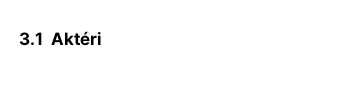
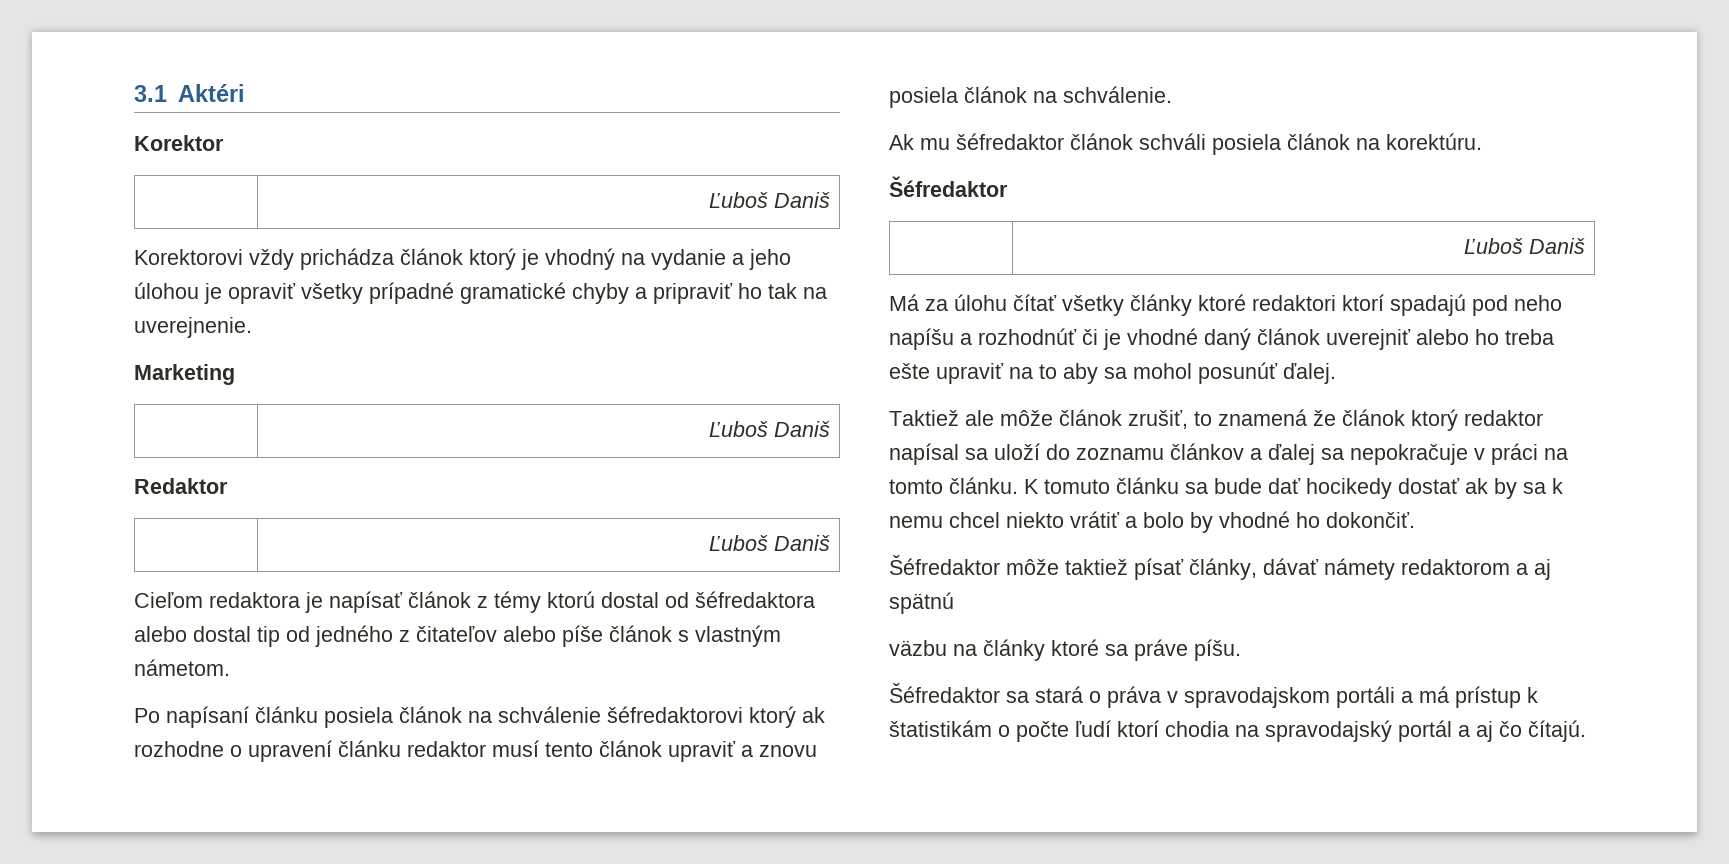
+ Korektor
+ | Ľuboš Daniš
+ Korektorovi vždy prichádza článok ktorý je vhodný na vydanie a jeho úlohou je opraviť všetky prípadné gramatické chyby a pripraviť ho tak na uverejnenie.
+ Marketing
+ | Ľuboš Daniš
+ Redaktor
+ | Ľuboš Daniš
+ Cieľom redaktora je napísať článok z témy ktorú dostal od šéfredaktora alebo dostal tip od jedného z čitateľov alebo píše článok s vlastným námetom.
+ Po napísaní článku posiela článok na schválenie šéfredaktorovi ktorý ak rozhodne o upravení článku redaktor musí tento článok upraviť a znovu posiela článok na schválenie.
+ Ak mu šéfredaktor článok schváli posiela článok na korektúru.
+ Šéfredaktor
+ | Ľuboš Daniš
+ Má za úlohu čítať všetky články ktoré redaktori ktorí spadajú pod neho napíšu a rozhodnúť či je vhodné daný článok uverejniť alebo ho treba ešte upraviť na to aby sa mohol posunúť ďalej.
+ Taktiež ale môže článok zrušiť, to znamená že článok ktorý redaktor napísal sa uloží do zoznamu článkov a ďalej sa nepokračuje v práci na tomto článku. K tomuto článku sa bude dať hocikedy dostať ak by sa k nemu chcel niekto vrátiť a bolo by vhodné ho dokončiť.
+ Šéfredaktor môže taktiež písať články, dávať námety redaktorom a aj spätnú
+ väzbu na články ktoré sa práve píšu.
+ Šéfredaktor sa stará o práva v spravodajskom portáli a má prístup k štatistikám o počte ľudí ktorí chodia na spravodajský portál a aj čo čítajú.

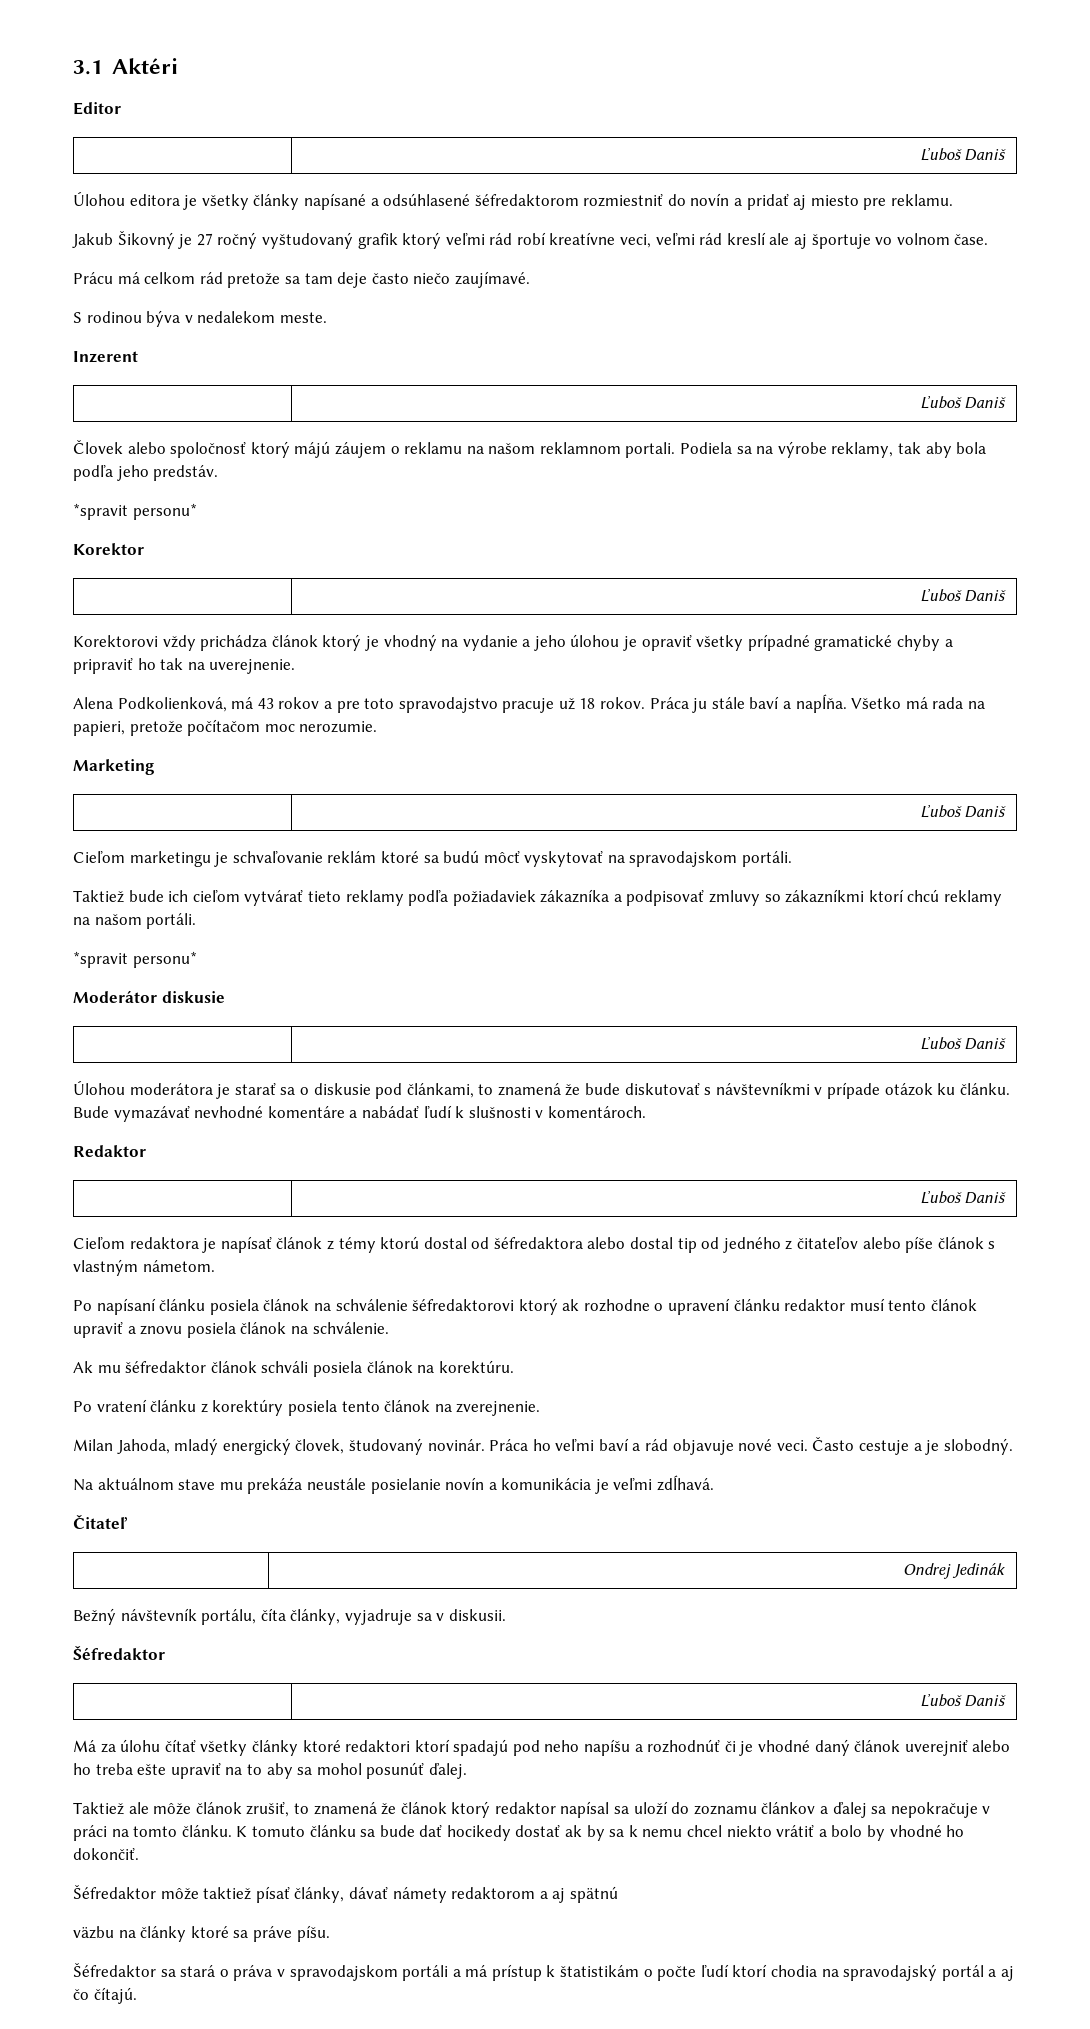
+ Editor
+ | Ľuboš Daniš
+ Úlohou editora je všetky články napísané a odsúhlasené šéfredaktorom rozmiestniť do novín a pridať aj miesto pre reklamu.
+ Jakub Šikovný je 27 ročný vyštudovaný grafik ktorý veľmi rád robí kreatívne veci, veľmi rád kreslí ale aj športuje vo volnom čase.
+ Prácu má celkom rád pretože sa tam deje často niečo zaujímavé.
+ S rodinou býva v nedalekom meste.
+ Inzerent
+ | Ľuboš Daniš
+ Človek alebo spoločnosť ktorý májú záujem o reklamu na našom reklamnom portali. Podiela sa na výrobe reklamy, tak aby bola podľa jeho predstáv.
+ *spravit personu*
+ Alena Podkolienková, má 43 rokov a pre toto spravodajstvo pracuje už 18 rokov. Práca ju stále baví a napĺňa. Všetko má rada na papieri, pretože počítačom moc nerozumie.
  Marketing
  | Ľuboš Daniš
+ Cieľom marketingu je schvaľovanie reklám ktoré sa budú môcť vyskytovať na spravodajskom portáli.
+ Taktiež bude ich cieľom vytvárať tieto reklamy podľa požiadaviek zákazníka a podpisovať zmluvy so zákazníkmi ktorí chcú reklamy na našom portáli.
+ *spravit personu*
+ Moderátor diskusie
+ | Ľuboš Daniš
+ Úlohou moderátora je starať sa o diskusie pod článkami, to znamená že bude diskutovať s návštevníkmi v prípade otázok ku článku. Bude vymazávať nevhodné komentáre a nabádať ľudí k slušnosti v komentároch.
+ Po vratení článku z korektúry posiela tento článok na zverejnenie.
+ Milan Jahoda, mladý energický človek, študovaný novinár. Práca ho veľmi baví a rád objavuje nové veci. Často cestuje a je slobodný.
+ Na aktuálnom stave mu prekáźa neustále posielanie novín a komunikácia je veľmi zdĺhavá.
+ Čitateľ
+ | Ondrej Jedinák
+ Bežný návštevník portálu, číta články, vyjadruje sa v diskusii.

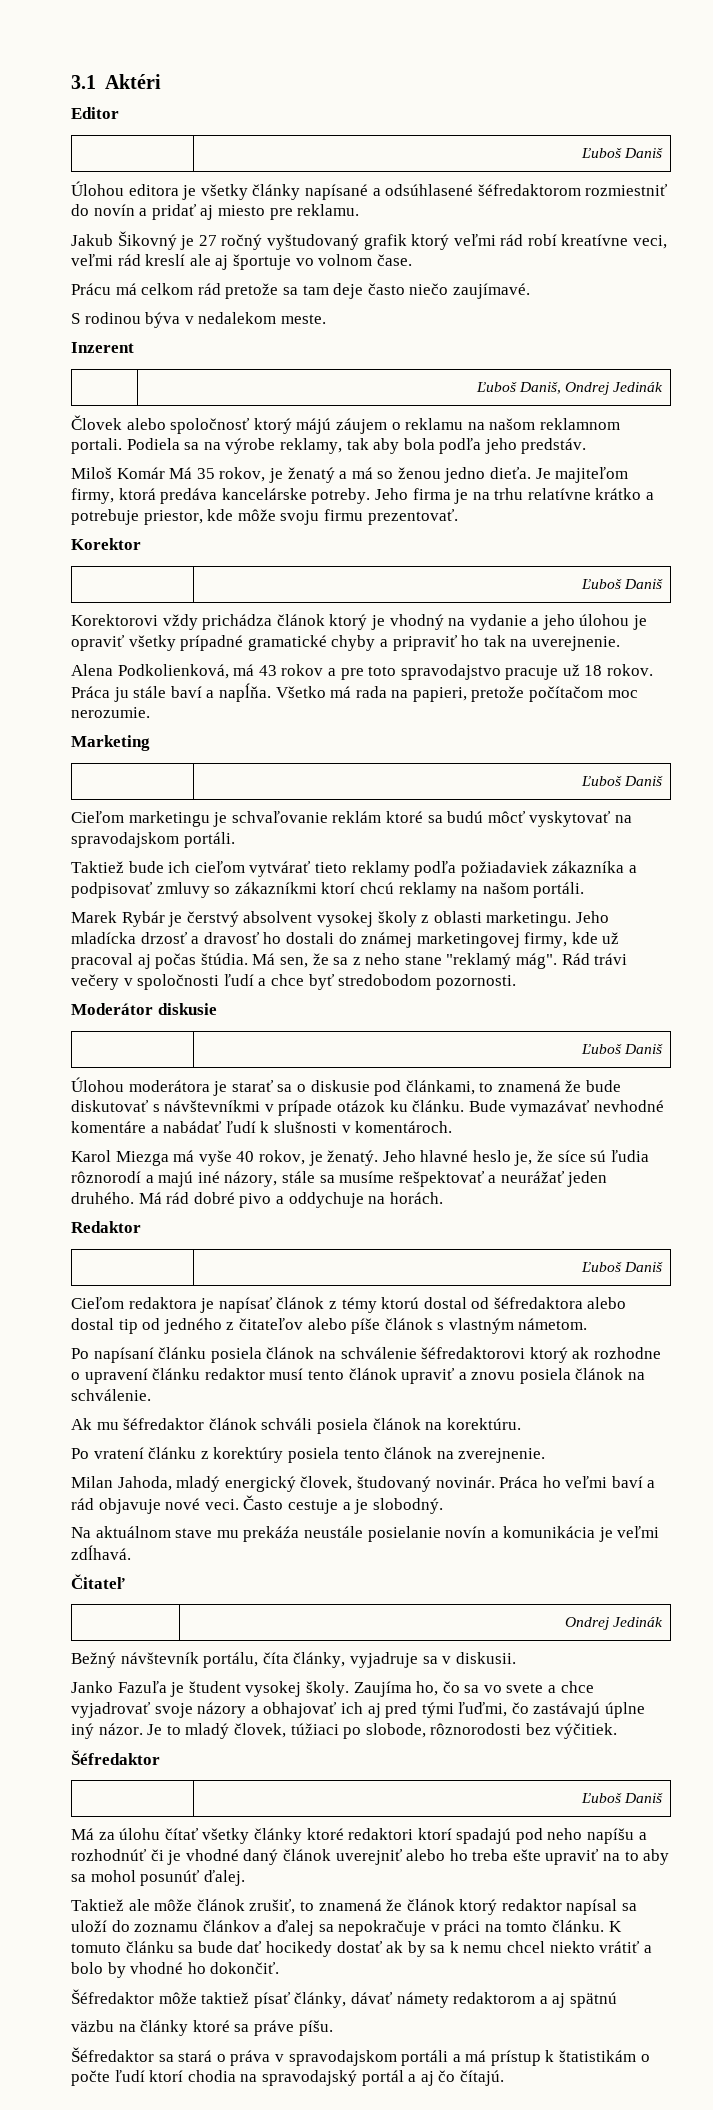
  Inzerent
- | Ľuboš Daniš
+ | Ľuboš Daniš, Ondrej Jedinák
  Podiela sa na výrobe reklamy, tak aby bola podľa jeho predstáv.
- *spravit personu*
+ Miloš Komár Má 35 rokov, je ženatý a má so ženou jedno dieťa. Je majiteľom firmy, ktorá predáva kancelárske potreby. Jeho firma je na trhu relatívne krátko a potrebuje priestor, kde môže svoju firmu prezentovať.
  Taktiež bude ich cieľom vytvárať tieto reklamy podľa požiadaviek zákazníka a podpisovať zmluvy so zákazníkmi ktorí chcú reklamy na našom portáli.
- *spravit personu*
+ Marek Rybár je čerstvý absolvent vysokej školy z oblasti marketingu. Jeho mladícka drzosť a dravosť ho dostali do známej marketingovej firmy, kde už pracoval aj počas štúdia. Má sen, že sa z neho stane "reklamý mág". Rád trávi večery v spoločnosti ľudí a chce byť stredobodom pozornosti.
+ Karol Miezga má vyše 40 rokov, je ženatý. Jeho hlavné heslo je, že síce sú ľudia rôznorodí a majú iné názory, stále sa musíme rešpektovať a neurážať jeden druhého. Má rád dobré pivo a oddychuje na horách.
+ Janko Fazuľa je študent vysokej školy. Zaujíma ho, čo sa vo svete a chce vyjadrovať svoje názory a obhajovať ich aj pred tými ľuďmi, čo zastávajú úplne iný názor. Je to mladý človek, túžiaci po slobode, rôznorodosti bez výčitiek.

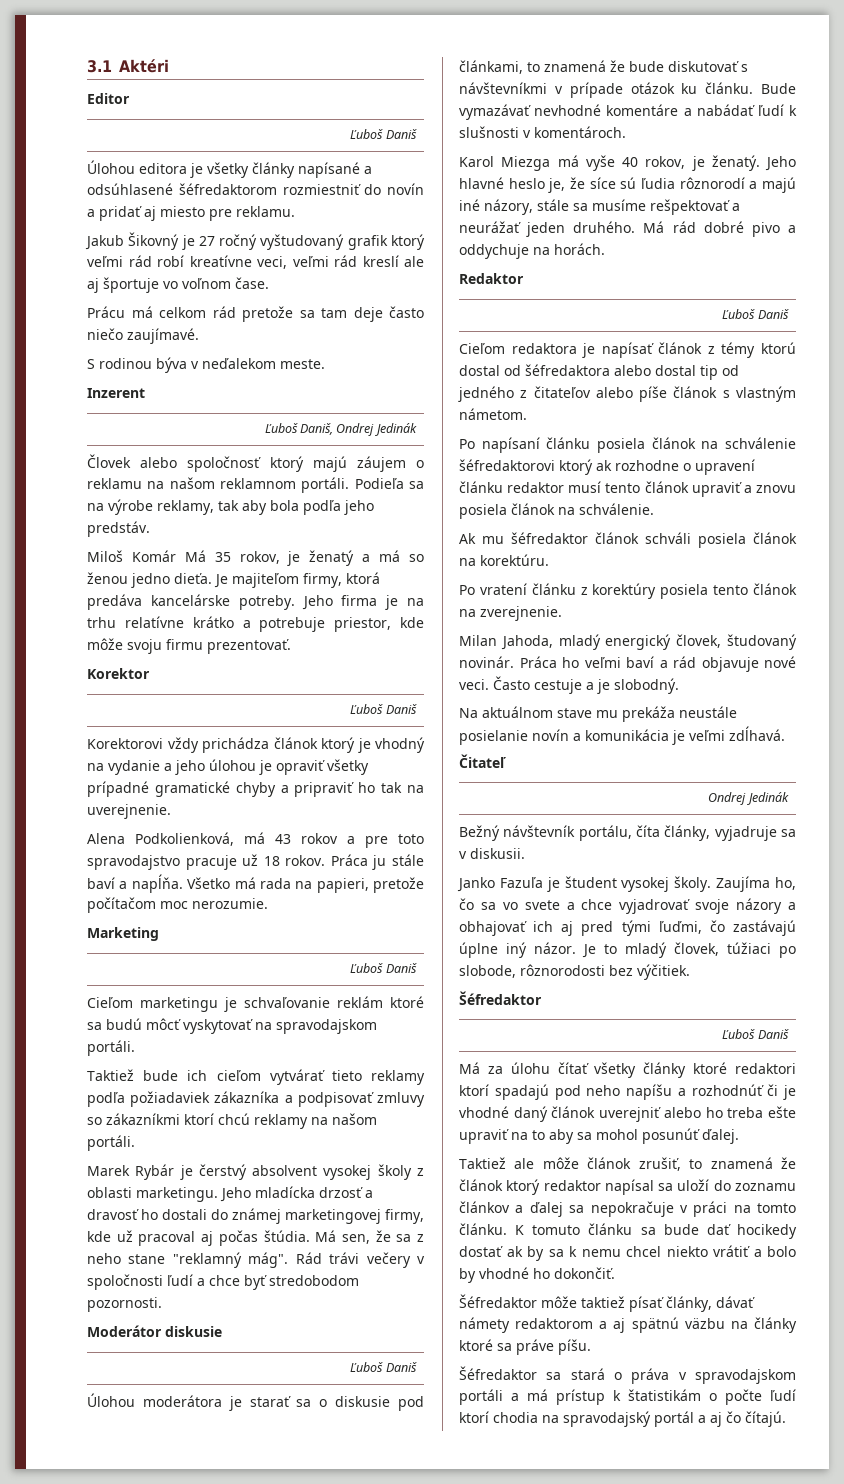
- Jakub Šikovný je 27 ročný vyštudovaný grafik ktorý veľmi rád robí kreatívne veci, veľmi rád kreslí ale aj športuje vo volnom čase.
+ Jakub Šikovný je 27 ročný vyštudovaný grafik ktorý veľmi rád robí kreatívne veci, veľmi rád kreslí ale aj športuje vo voľnom čase.
- S rodinou býva v nedalekom meste.
+ S rodinou býva v neďalekom meste.
- Človek alebo spoločnosť ktorý májú záujem o reklamu na našom reklamnom portali. Podiela sa na výrobe reklamy, tak aby bola podľa jeho predstáv.
+ Človek alebo spoločnosť ktorý majú záujem o reklamu na našom reklamnom portáli. Podieľa sa na výrobe reklamy, tak aby bola podľa jeho predstáv.
- Má sen, že sa z neho stane "reklamý mág".
+ Má sen, že sa z neho stane "reklamný mág".
- Na aktuálnom stave mu prekáźa neustále posielanie novín a komunikácia je veľmi zdĺhavá.
+ Na aktuálnom stave mu prekáža neustále posielanie novín a komunikácia je veľmi zdĺhavá.
- Šéfredaktor môže taktiež písať články, dávať námety redaktorom a aj spätnú
- väzbu na články ktoré sa práve píšu.
+ Šéfredaktor môže taktiež písať články, dávať námety redaktorom a aj spätnú väzbu na články ktoré sa práve píšu.

